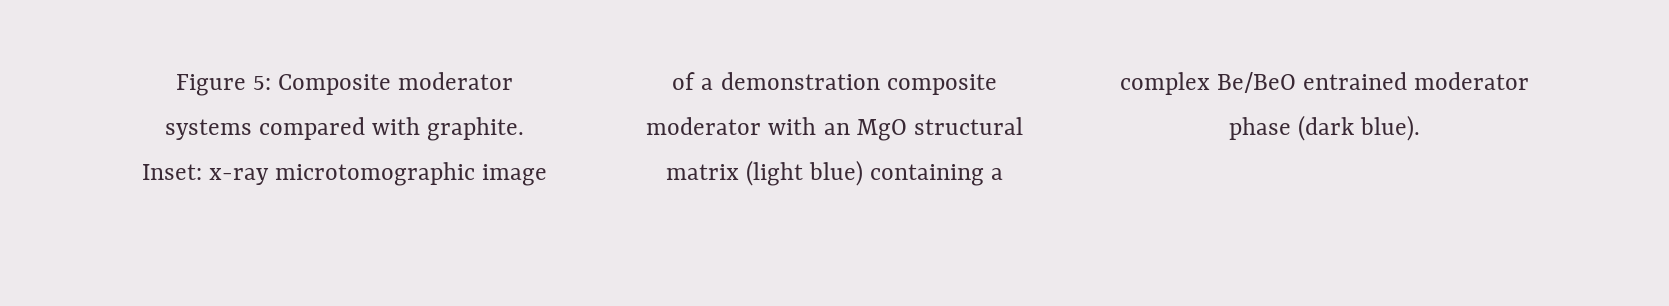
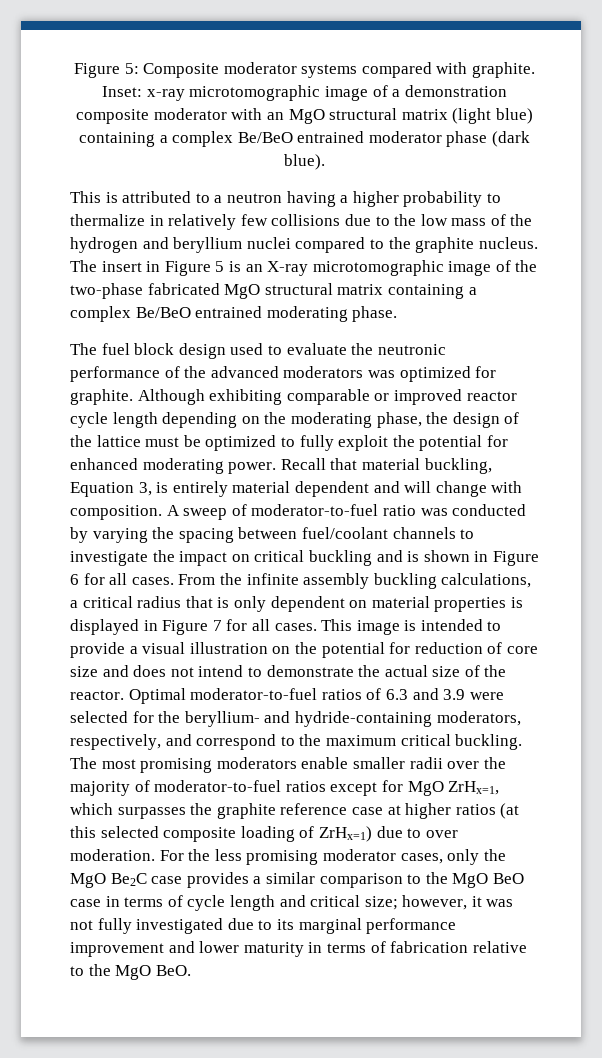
+ This is attributed to a neutron having a higher probability to thermalize in relatively few collisions due to the low mass of the hydrogen and beryllium nuclei compared to the graphite nucleus. The insert in Figure 5 is an X-ray microtomographic image of the two-phase fabricated MgO structural matrix containing a complex Be/BeO entrained moderating phase.
+ The fuel block design used to evaluate the neutronic performance of the advanced moderators was optimized for graphite. Although exhibiting comparable or improved reactor cycle length depending on the moderating phase, the design of the lattice must be optimized to fully exploit the potential for enhanced moderating power. Recall that material buckling, Equation 3, is entirely material dependent and will change with composition. A sweep of moderator-to-fuel ratio was conducted by varying the spacing between fuel/coolant channels to investigate the impact on critical buckling and is shown in Figure 6 for all cases. From the infinite assembly buckling calculations, a critical radius that is only dependent on material properties is displayed in Figure 7 for all cases. This image is intended to provide a visual illustration on the potential for reduction of core size and does not intend to demonstrate the actual size of the reactor. Optimal moderator-to-fuel ratios of 6.3 and 3.9 were selected for the beryllium- and hydride-containing moderators, respectively, and correspond to the maximum critical buckling. The most promising moderators enable smaller radii over the majority of moderator-to-fuel ratios except for MgO ZrHx=1, which surpasses the graphite reference case at higher ratios (at this selected composite loading of ZrHx=1) due to over moderation. For the less promising moderator cases, only the MgO Be2C case provides a similar comparison to the MgO BeO case in terms of cycle length and critical size; however, it was not fully investigated due to its marginal performance improvement and lower maturity in terms of fabrication relative to the MgO BeO.

